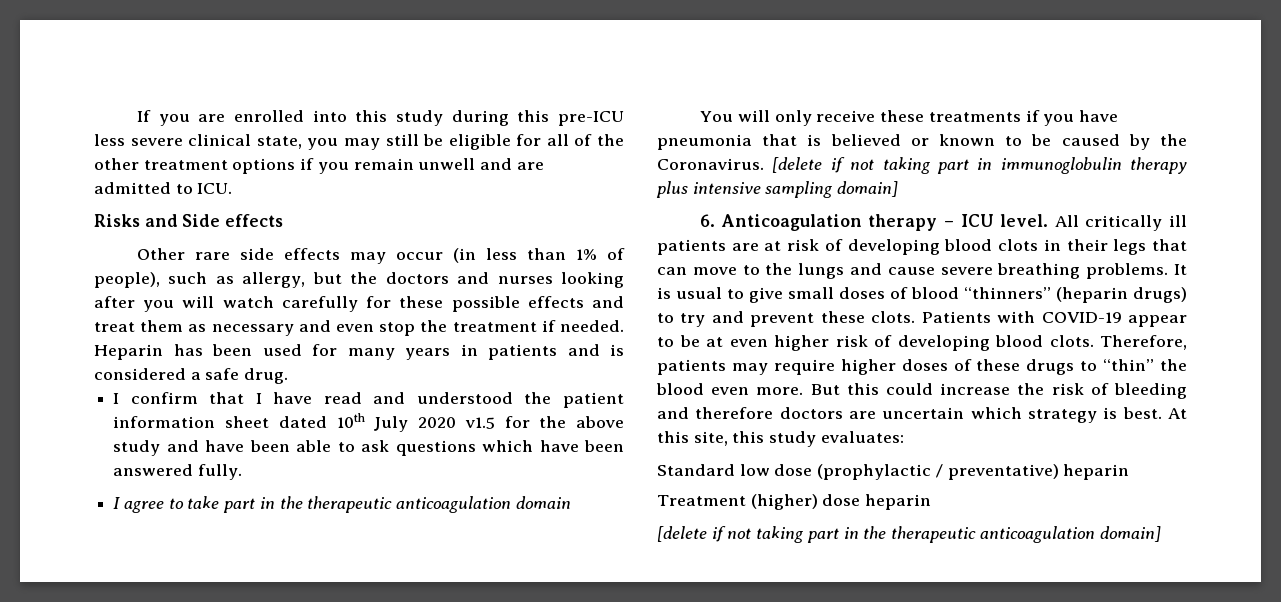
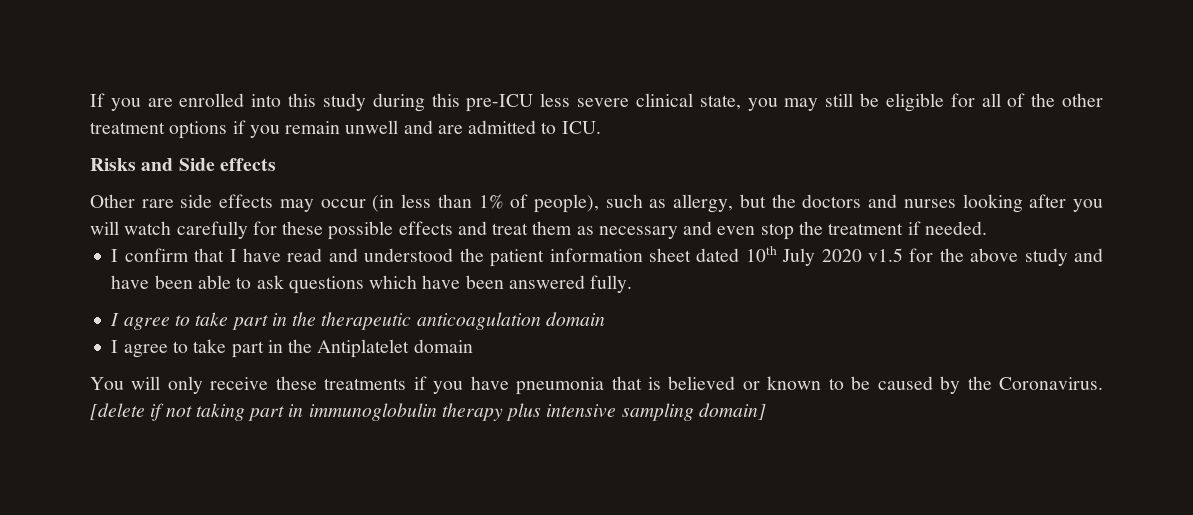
- Heparin has been used for many years in patients and is considered a safe drug.
+ I agree to take part in the Antiplatelet domain
- 6. Anticoagulation therapy – ICU level. All critically ill patients are at risk of developing blood clots in their legs that can move to the lungs and cause severe breathing problems. It is usual to give small doses of blood “thinners” (heparin drugs) to try and prevent these clots. Patients with COVID-19 appear to be at even higher risk of developing blood clots. Therefore, patients may require higher doses of these drugs to “thin” the blood even more. But this could increase the risk of bleeding and therefore doctors are uncertain which strategy is best. At this site, this study evaluates:
- Standard low dose (prophylactic / preventative) heparin
- Treatment (higher) dose heparin
- [delete if not taking part in the therapeutic anticoagulation domain]

